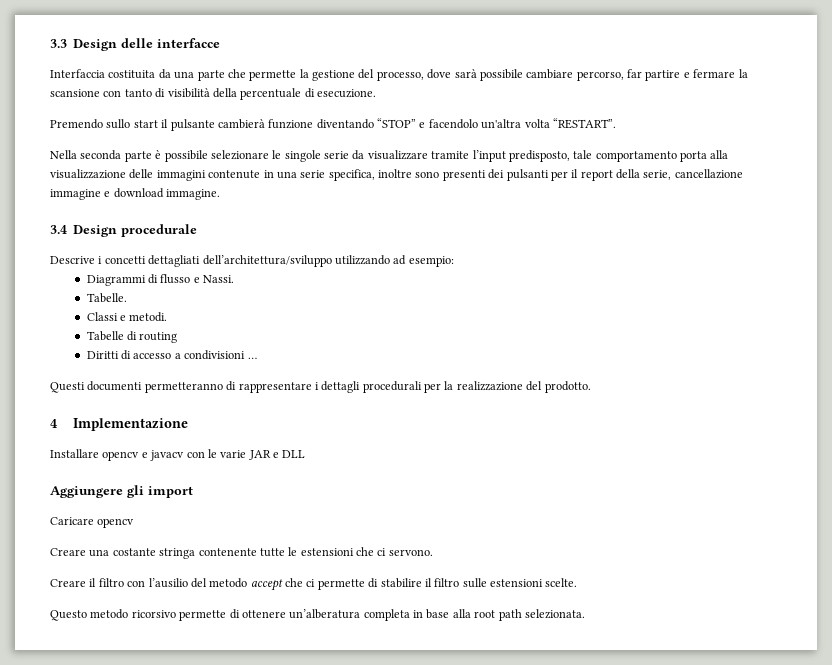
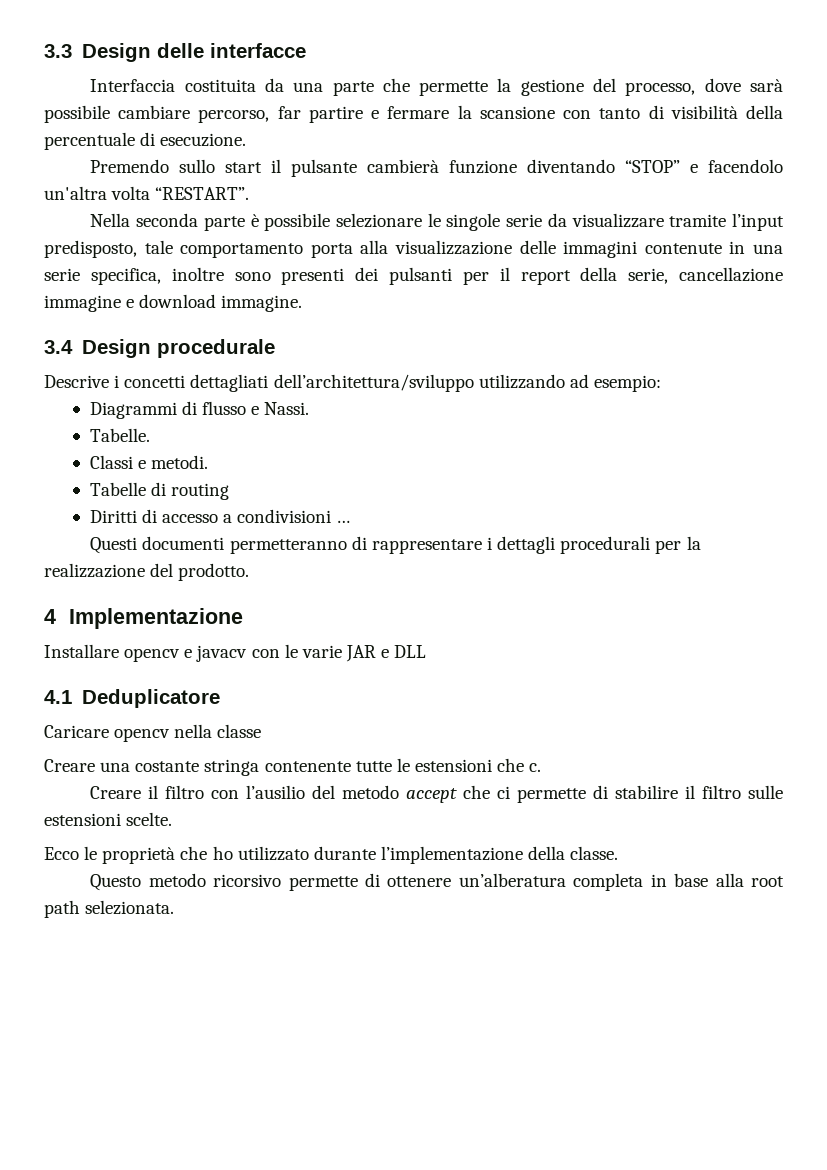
- Aggiungere gli import
+ 4.1 Deduplicatore
- Caricare opencv
+ Caricare opencv nella classe
- Creare una costante stringa contenente tutte le estensioni che ci servono.
+ Creare una costante stringa contenente tutte le estensioni che c.
+ Ecco le proprietà che ho utilizzato durante l’implementazione della classe.

